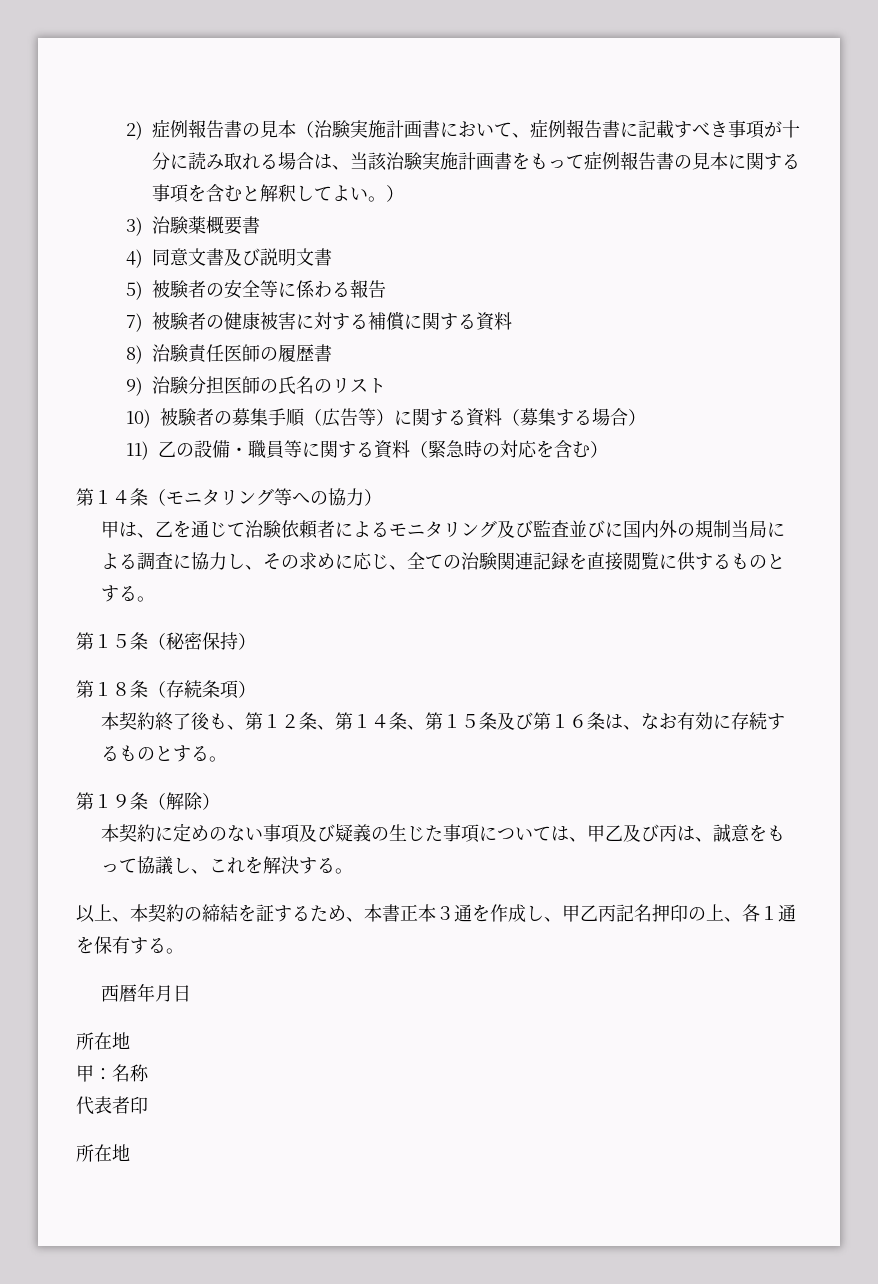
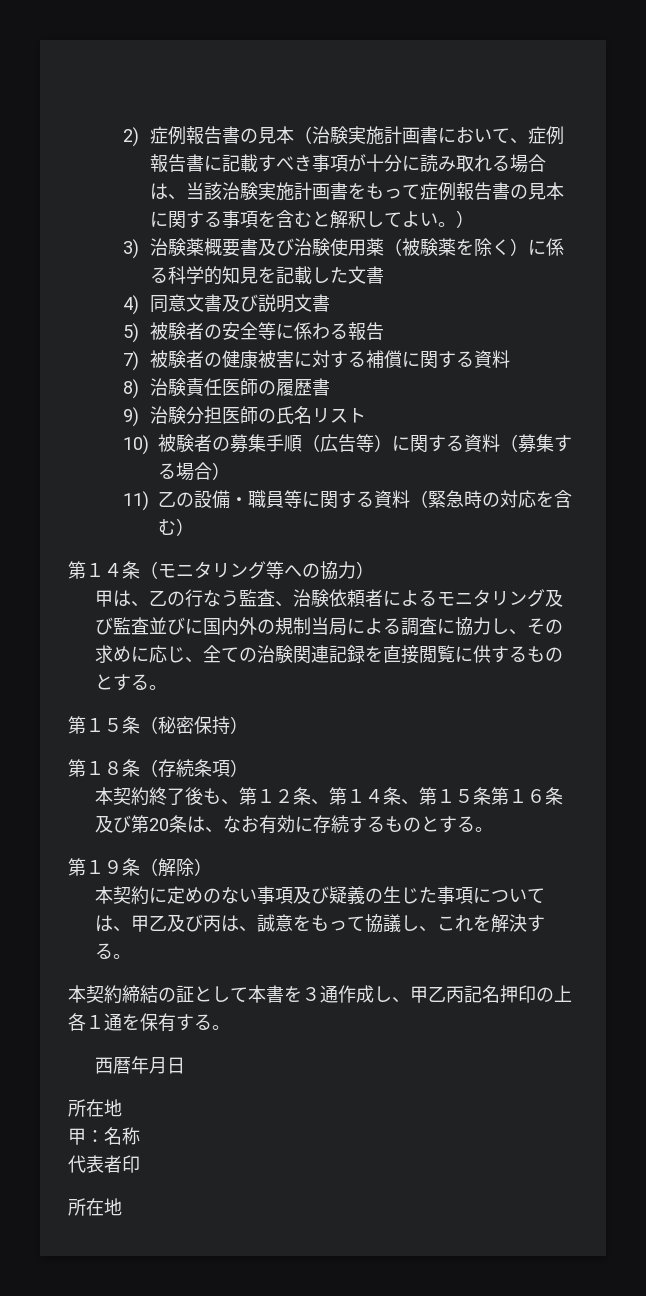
- 3)治験薬概要書
+ 3)治験薬概要書及び治験使用薬（被験薬を除く）に係る科学的知見を記載した文書
- 9)治験分担医師の氏名のリスト
+ 9)治験分担医師の氏名リスト
- 甲は、乙を通じて治験依頼者によるモニタリング及び監査並びに国内外の規制当局による調査に協力し、その求めに応じ、全ての治験関連記録を直接閲覧に供するものとする。
+ 甲は、乙の行なう監査、治験依頼者によるモニタリング及び監査並びに国内外の規制当局による調査に協力し、その求めに応じ、全ての治験関連記録を直接閲覧に供するものとする。
- 本契約終了後も、第１２条、第１４条、第１５条及び第１６条は、なお有効に存続するものとする。
+ 本契約終了後も、第１２条、第１４条、第１５条第１６条及び第20条は、なお有効に存続するものとする。
- 以上、本契約の締結を証するため、本書正本３通を作成し、甲乙丙記名押印の上、各１通を保有する。
+ 本契約締結の証として本書を３通作成し、甲乙丙記名押印の上各１通を保有する。

